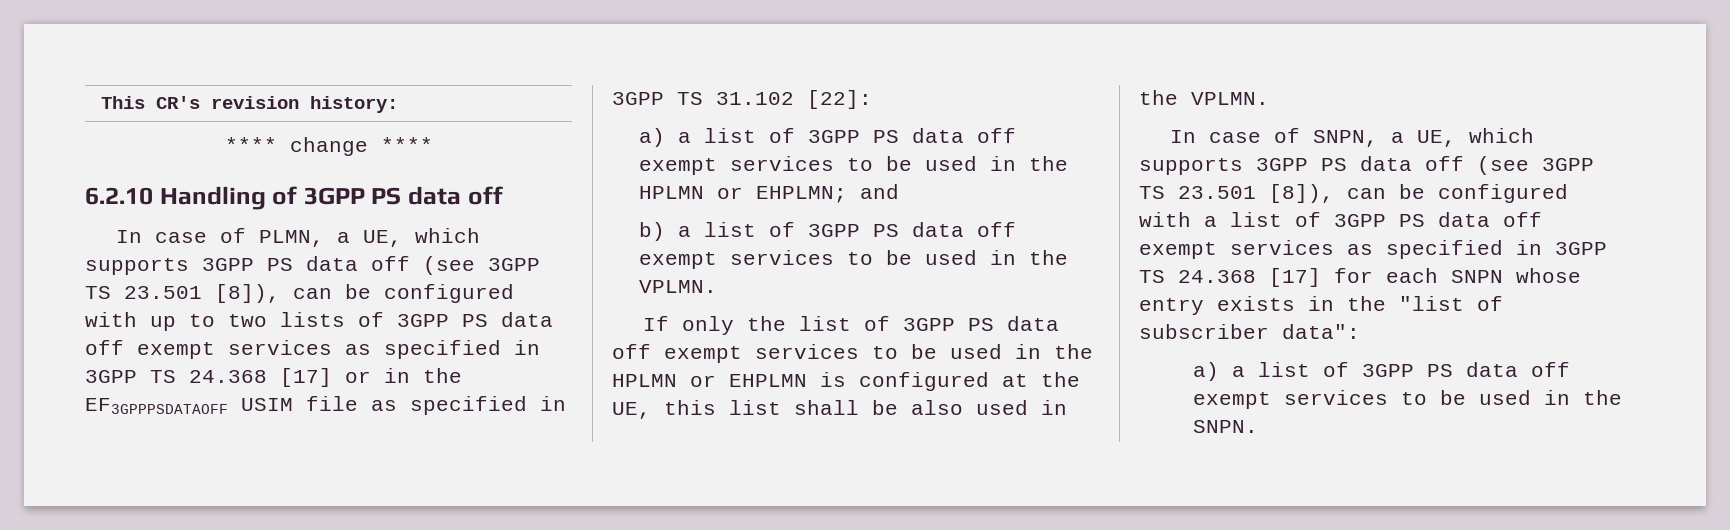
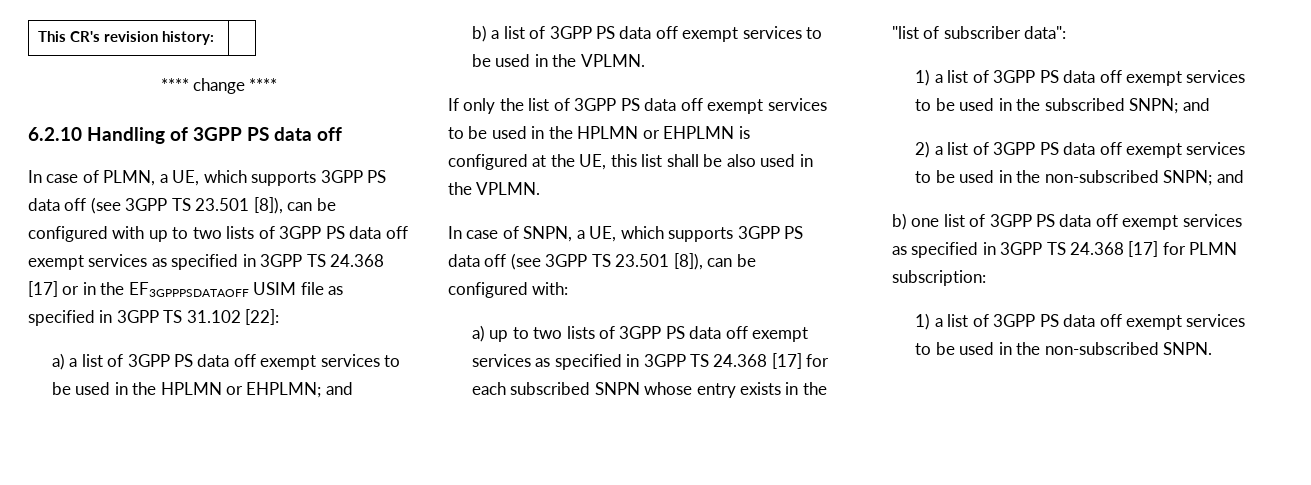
- In case of SNPN, a UE, which supports 3GPP PS data off (see 3GPP TS 23.501 [8]), can be configured with a list of 3GPP PS data off exempt services as specified in 3GPP TS 24.368 [17] for each SNPN whose entry exists in the "list of subscriber data":
- a) a list of 3GPP PS data off exempt services to be used in the SNPN.
+ In case of SNPN, a UE, which supports 3GPP PS data off (see 3GPP TS 23.501 [8]), can be configured with:
+ a) up to two lists of 3GPP PS data off exempt services as specified in 3GPP TS 24.368 [17] for each subscribed SNPN whose entry exists in the "list of subscriber data":
+ 1) a list of 3GPP PS data off exempt services to be used in the subscribed SNPN; and
+ 2) a list of 3GPP PS data off exempt services to be used in the non-subscribed SNPN; and
+ b) one list of 3GPP PS data off exempt services as specified in 3GPP TS 24.368 [17] for PLMN subscription:
+ 1) a list of 3GPP PS data off exempt services to be used in the non-subscribed SNPN.

